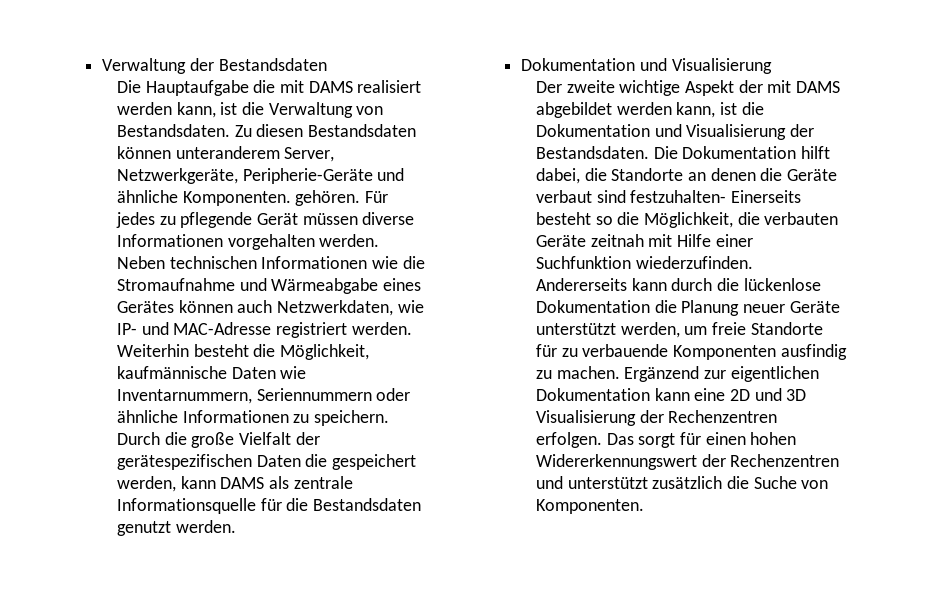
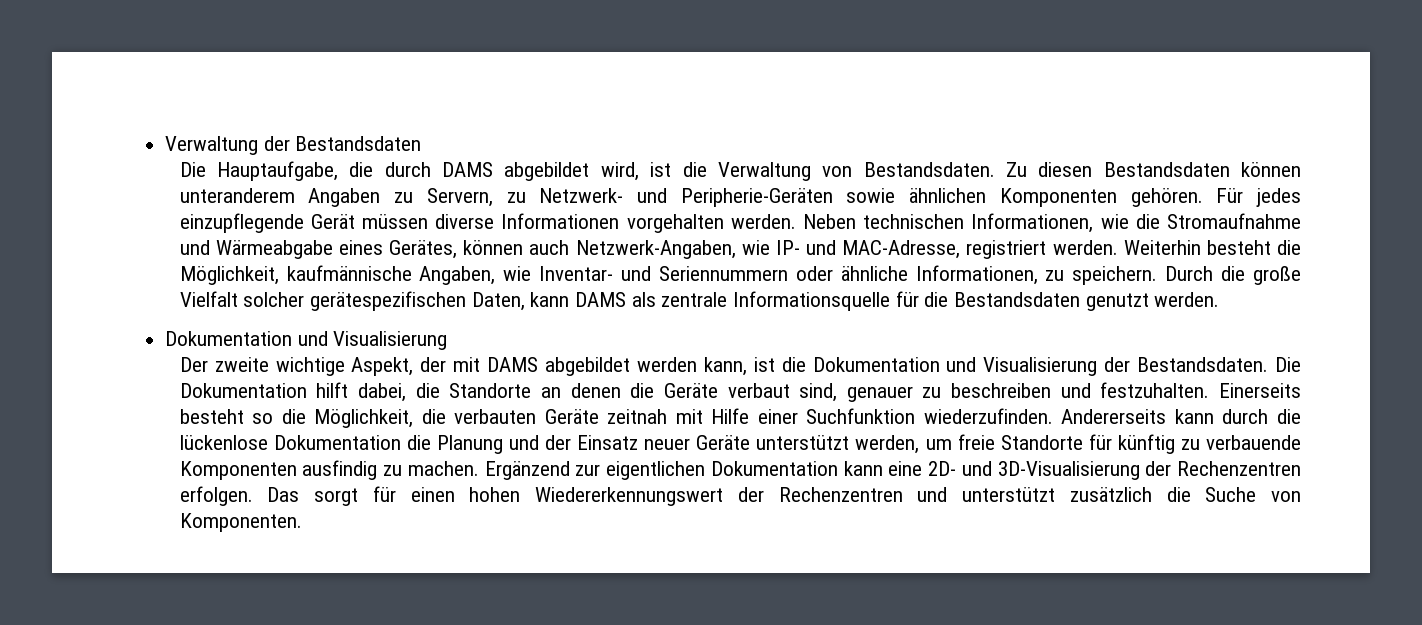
- Die Hauptaufgabe die mit DAMS realisiert werden kann, ist die Verwaltung von Bestandsdaten.
+ Die Hauptaufgabe, die durch DAMS abgebildet wird, ist die Verwaltung von Bestandsdaten.
- Zu diesen Bestandsdaten können unteranderem Server, Netzwerkgeräte, Peripherie-Geräte und ähnliche Komponenten. gehören.
+ Zu diesen Bestandsdaten können unteranderem Angaben zu Servern, zu Netzwerk- und Peripherie-Geräten sowie ähnlichen Komponenten gehören.
- Für jedes zu pflegende Gerät müssen diverse Informationen vorgehalten werden.
+ Für jedes einzupflegende Gerät müssen diverse Informationen vorgehalten werden.
- Neben technischen Informationen wie die Stromaufnahme und Wärmeabgabe eines Gerätes können auch Netzwerkdaten, wie IP- und MAC-Adresse registriert werden.
+ Neben technischen Informationen, wie die Stromaufnahme und Wärmeabgabe eines Gerätes, können auch Netzwerk-Angaben, wie IP- und MAC-Adresse, registriert werden.
- Weiterhin besteht die Möglichkeit, kaufmännische Daten wie Inventarnummern, Seriennummern oder ähnliche Informationen zu speichern.
+ Weiterhin besteht die Möglichkeit, kaufmännische Angaben, wie Inventar- und Seriennummern oder ähnliche Informationen, zu speichern.
- Durch die große Vielfalt der gerätespezifischen Daten die gespeichert werden, kann DAMS als zentrale Informationsquelle für die Bestandsdaten genutzt werden.
+ Durch die große Vielfalt solcher gerätespezifischen Daten, kann DAMS als zentrale Informationsquelle für die Bestandsdaten genutzt werden.
- Der zweite wichtige Aspekt der mit DAMS abgebildet werden kann, ist die Dokumentation und Visualisierung der Bestandsdaten.
+ Der zweite wichtige Aspekt, der mit DAMS abgebildet werden kann, ist die Dokumentation und Visualisierung der Bestandsdaten.
- Die Dokumentation hilft dabei, die Standorte an denen die Geräte verbaut sind festzuhalten- Einerseits besteht so die Möglichkeit, die verbauten Geräte zeitnah mit Hilfe einer Suchfunktion wiederzufinden.
+ Die Dokumentation hilft dabei, die Standorte an denen die Geräte verbaut sind, genauer zu beschreiben und festzuhalten. Einerseits besteht so die Möglichkeit, die verbauten Geräte zeitnah mit Hilfe einer Suchfunktion wiederzufinden.
- Andererseits kann durch die lückenlose Dokumentation die Planung neuer Geräte unterstützt werden, um freie Standorte für zu verbauende Komponenten ausfindig zu machen.
+ Andererseits kann durch die lückenlose Dokumentation die Planung und der Einsatz neuer Geräte unterstützt werden, um freie Standorte für künftig zu verbauende Komponenten ausfindig zu machen.
- Ergänzend zur eigentlichen Dokumentation kann eine 2D und 3D Visualisierung der Rechenzentren erfolgen.
+ Ergänzend zur eigentlichen Dokumentation kann eine 2D- und 3D-Visualisierung der Rechenzentren erfolgen.
- Das sorgt für einen hohen Widererkennungswert der Rechenzentren und unterstützt zusätzlich die Suche von Komponenten.
+ Das sorgt für einen hohen Wiedererkennungswert der Rechenzentren und unterstützt zusätzlich die Suche von Komponenten.

